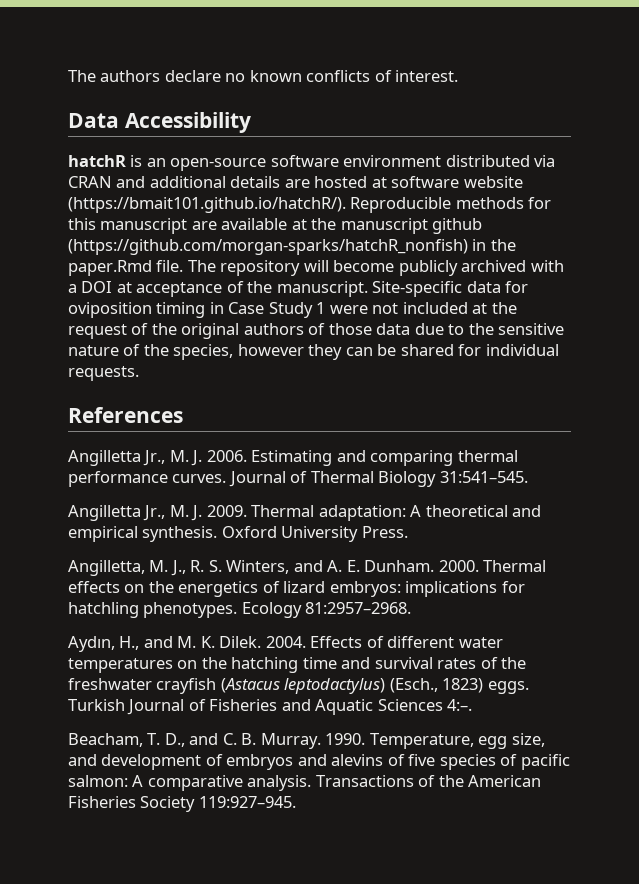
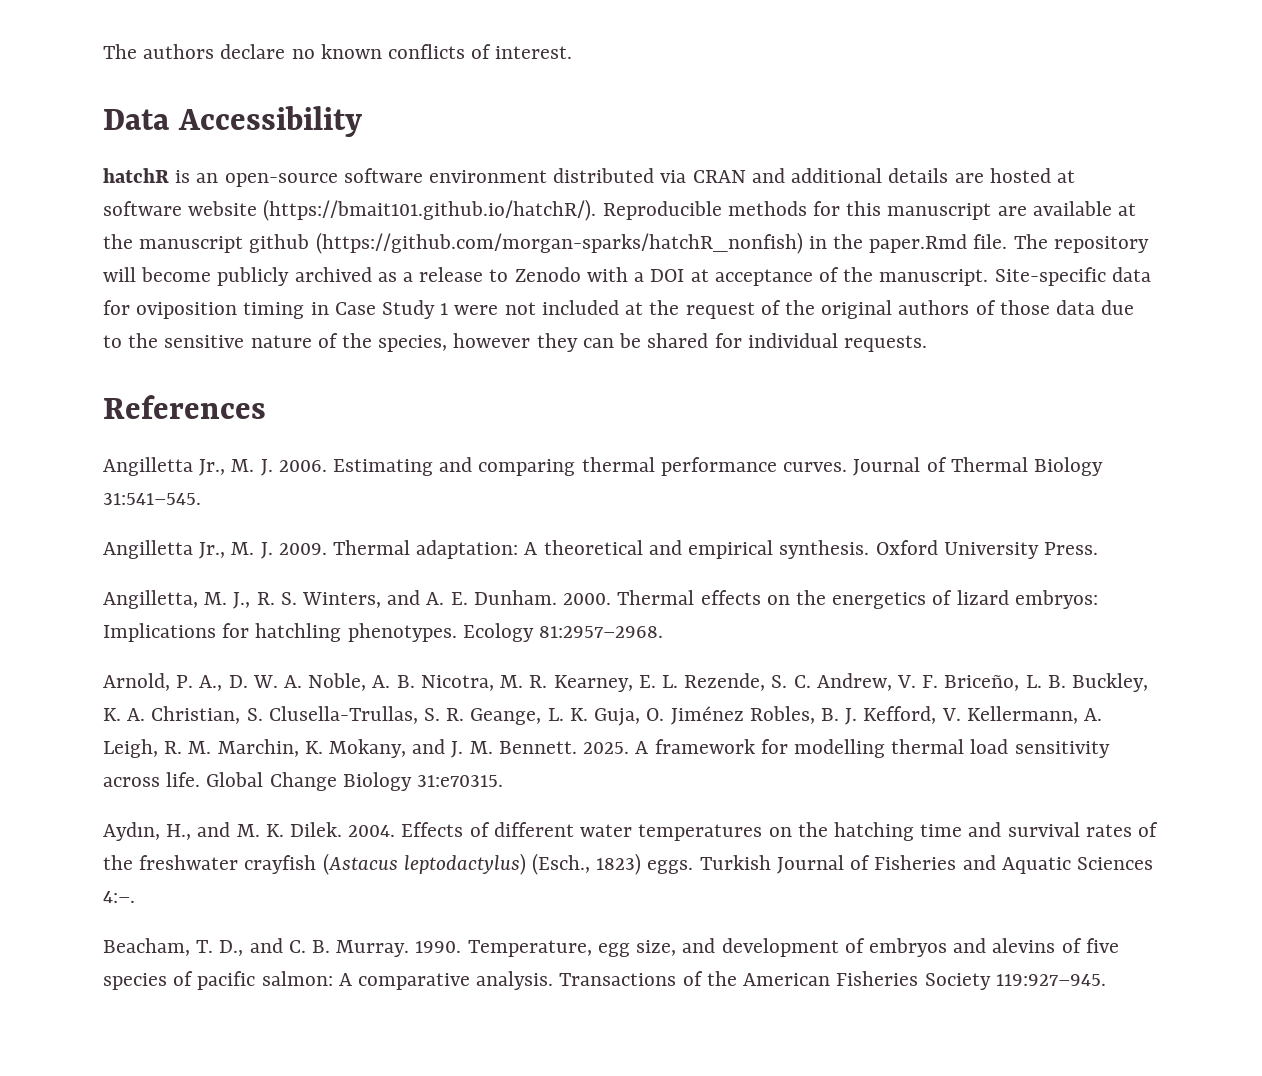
- The repository will become publicly archived with a DOI at acceptance of the manuscript.
+ The repository will become publicly archived as a release to Zenodo with a DOI at acceptance of the manuscript.
- Thermal effects on the energetics of lizard embryos: implications for hatchling phenotypes.
+ Thermal effects on the energetics of lizard embryos: Implications for hatchling phenotypes.
+ Arnold, P. A., D. W. A. Noble, A. B. Nicotra, M. R. Kearney, E. L. Rezende, S. C. Andrew, V. F. Briceño, L. B. Buckley, K. A. Christian, S. Clusella-Trullas, S. R. Geange, L. K. Guja, O. Jiménez Robles, B. J. Kefford, V. Kellermann, A. Leigh, R. M. Marchin, K. Mokany, and J. M. Bennett. 2025. A framework for modelling thermal load sensitivity across life. Global Change Biology 31:e70315.

